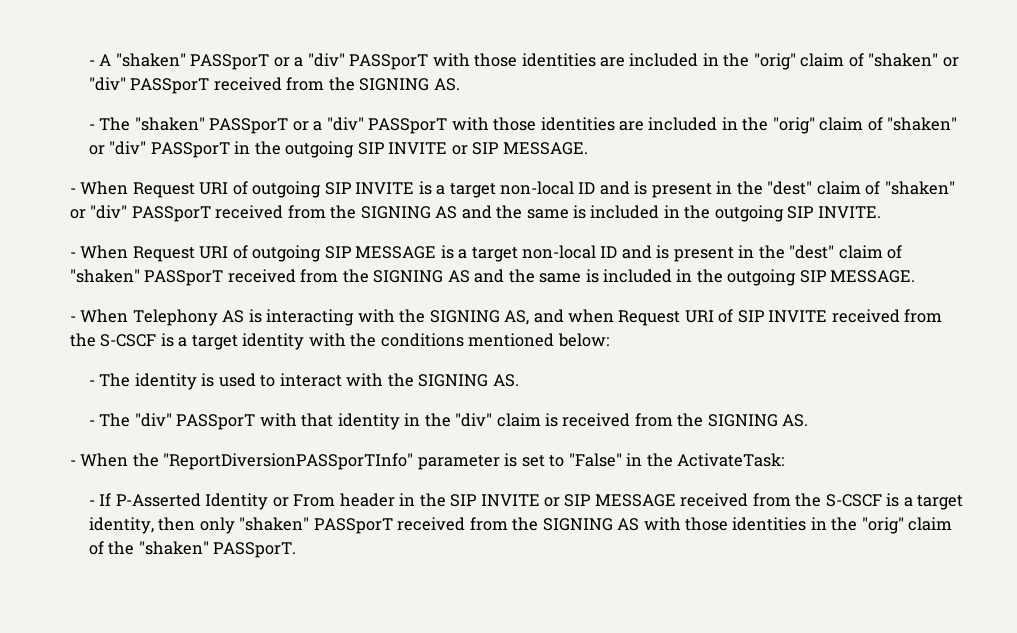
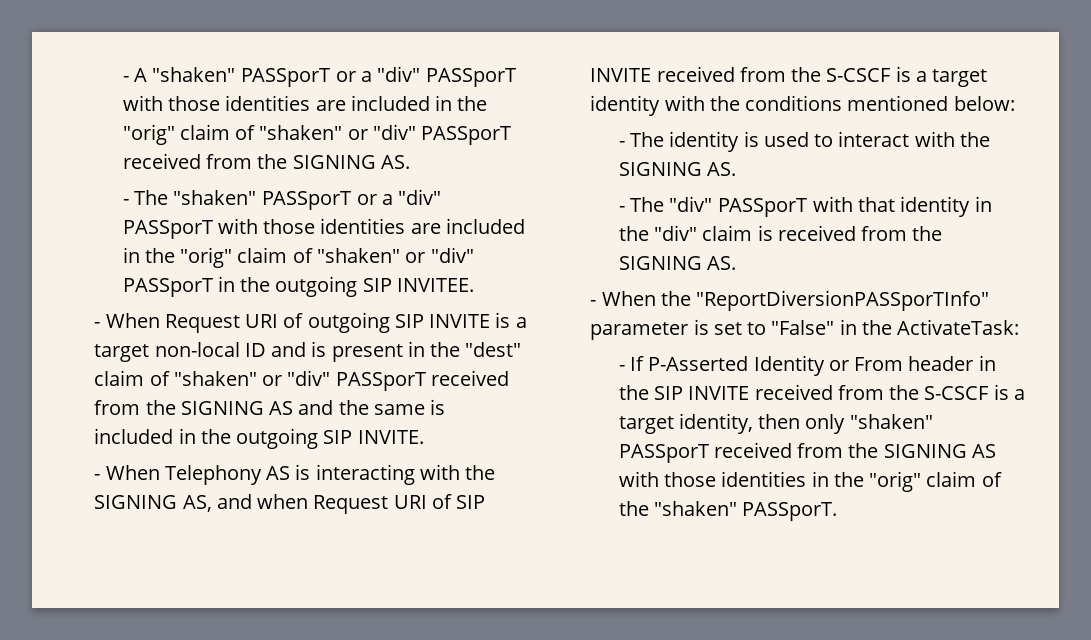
- - The "shaken" PASSporT or a "div" PASSporT with those identities are included in the "orig" claim of "shaken" or "div" PASSporT in the outgoing SIP INVITE or SIP MESSAGE.
+ - The "shaken" PASSporT or a "div" PASSporT with those identities are included in the "orig" claim of "shaken" or "div" PASSporT in the outgoing SIP INVITEE.
- - When Request URI of outgoing SIP MESSAGE is a target non-local ID and is present in the "dest" claim of "shaken" PASSporT received from the SIGNING AS and the same is included in the outgoing SIP MESSAGE.
- - If P-Asserted Identity or From header in the SIP INVITE or SIP MESSAGE received from the S-CSCF is a target identity, then only "shaken" PASSporT received from the SIGNING AS with those identities in the "orig" claim of the "shaken" PASSporT.
+ - If P-Asserted Identity or From header in the SIP INVITE received from the S-CSCF is a target identity, then only "shaken" PASSporT received from the SIGNING AS with those identities in the "orig" claim of the "shaken" PASSporT.

